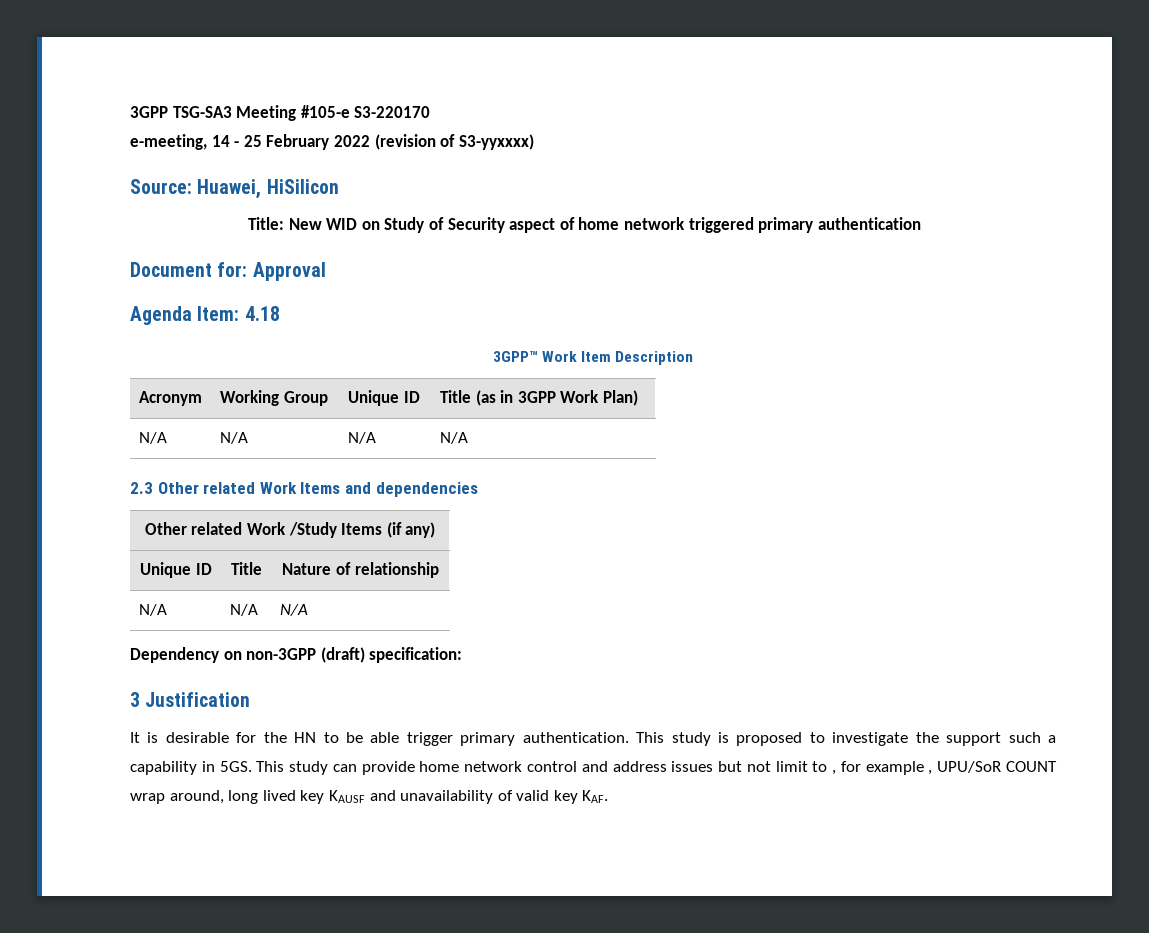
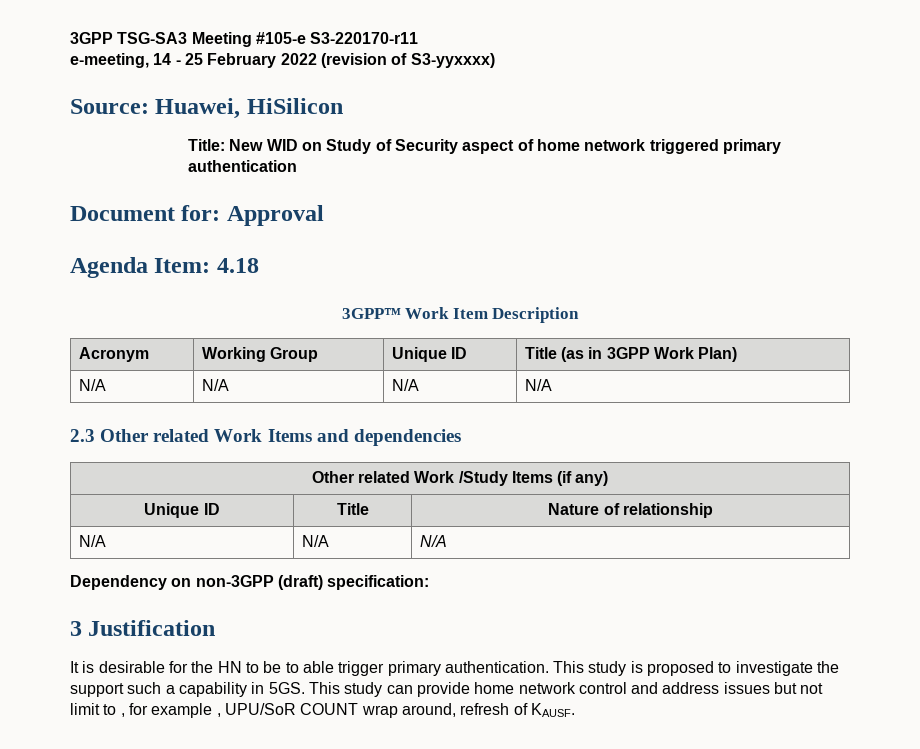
- 3GPP TSG-SA3 Meeting #105-e S3-220170
+ 3GPP TSG-SA3 Meeting #105-e S3-220170-r11
- It is desirable for the HN to be able trigger primary authentication.
+ It is desirable for the HN to be to able trigger primary authentication.
- This study can provide home network control and address issues but not limit to , for example , UPU/SoR COUNT wrap around, long lived key KAUSF and unavailability of valid key KAF.
+ This study can provide home network control and address issues but not limit to , for example , UPU/SoR COUNT wrap around, refresh of KAUSF.

